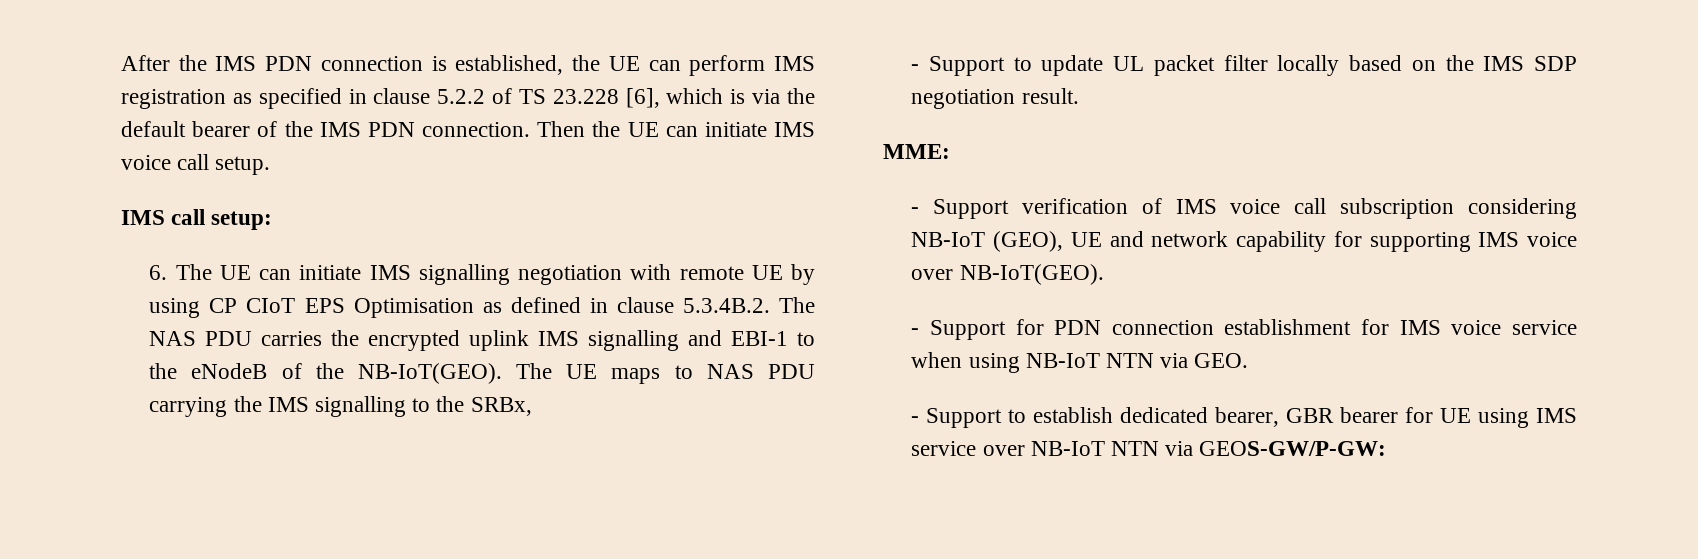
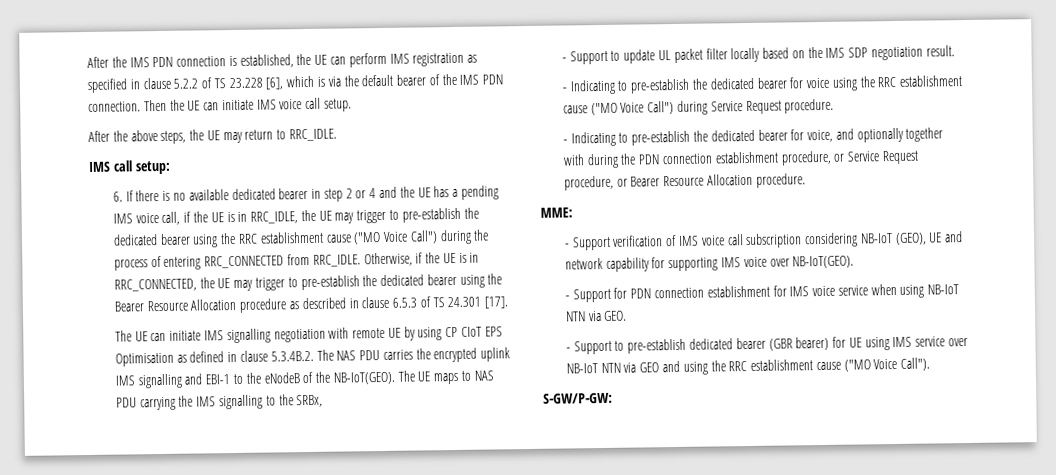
+ After the above steps, the UE may return to RRC_IDLE.
  IMS call setup:
- 6. The UE can initiate IMS signalling negotiation with remote UE by using CP CIoT EPS Optimisation as defined in clause 5.3.4B.2. The NAS PDU carries the encrypted uplink IMS signalling and EBI-1 to the eNodeB of the NB-IoT(GEO).
+ 6. If there is no available dedicated bearer in step 2 or 4 and the UE has a pending IMS voice call, if the UE is in RRC_IDLE, the UE may trigger to pre-establish the dedicated bearer using the RRC establishment cause ("MO Voice Call") during the process of entering RRC_CONNECTED from RRC_IDLE. Otherwise, if the UE is in RRC_CONNECTED, the UE may trigger to pre-establish the dedicated bearer using the Bearer Resource Allocation procedure as described in clause 6.5.3 of TS 24.301 [17].
+ The UE can initiate IMS signalling negotiation with remote UE by using CP CIoT EPS Optimisation as defined in clause 5.3.4B.2. The NAS PDU carries the encrypted uplink IMS signalling and EBI-1 to the eNodeB of the NB-IoT(GEO).
+ - Indicating to pre-establish the dedicated bearer for voice using the RRC establishment cause ("MO Voice Call") during Service Request procedure.
+ - Indicating to pre-establish the dedicated bearer for voice, and optionally together with during the PDN connection establishment procedure, or Service Request procedure, or Bearer Resource Allocation procedure.
- - Support to establish dedicated bearer, GBR bearer for UE using IMS service over NB-IoT NTN via GEOS-GW/P-GW:
+ - Support to pre-establish dedicated bearer (GBR bearer) for UE using IMS service over NB-IoT NTN via GEO and using the RRC establishment cause ("MO Voice Call").
+ S-GW/P-GW:

